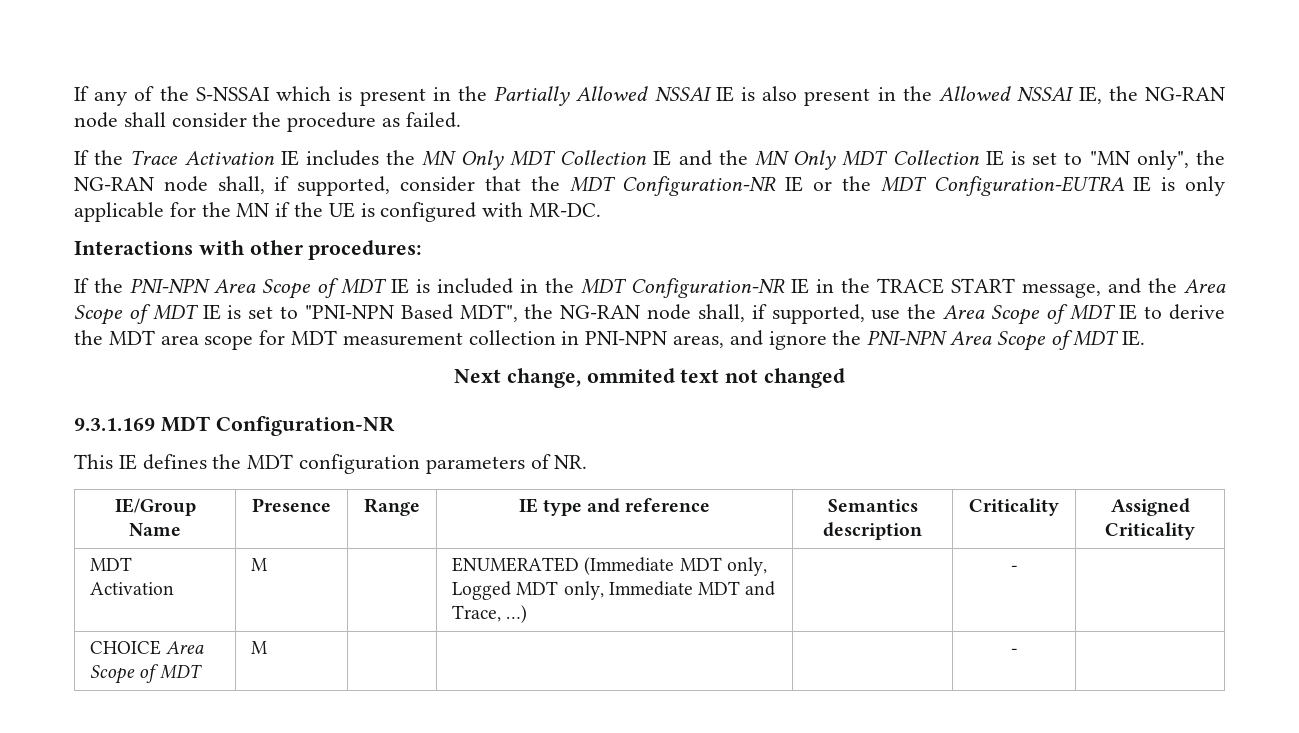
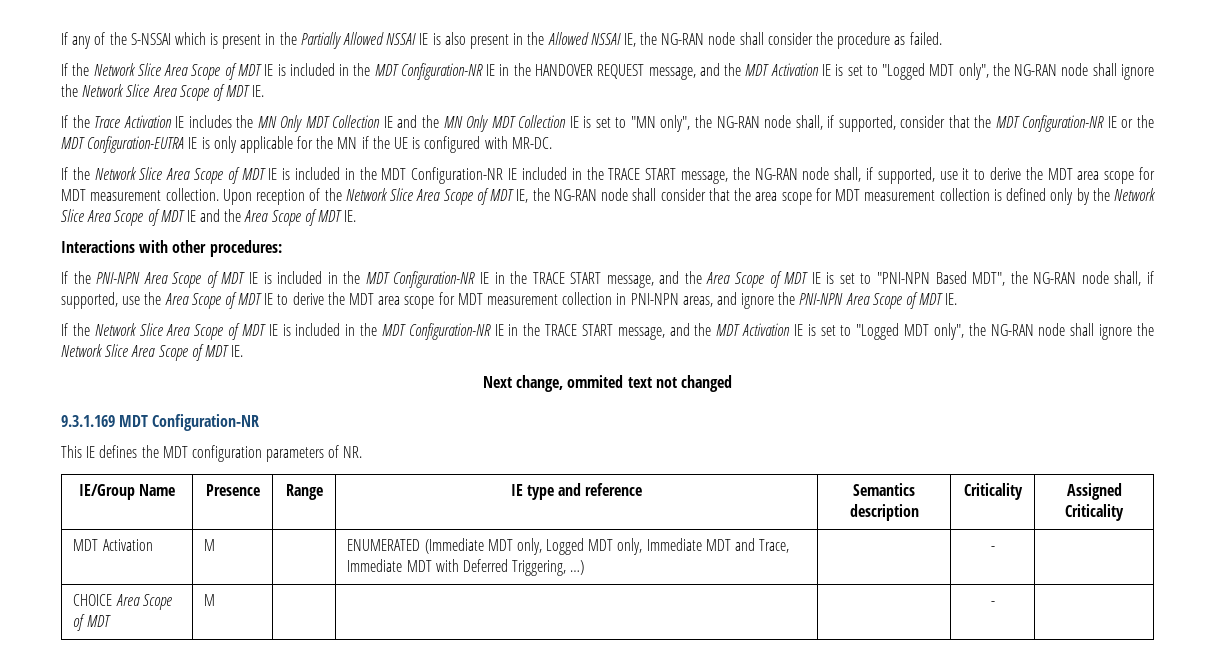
+ If the Network Slice Area Scope of MDT IE is included in the MDT Configuration-NR IE in the HANDOVER REQUEST message, and the MDT Activation IE is set to "Logged MDT only", the NG-RAN node shall ignore the Network Slice Area Scope of MDT IE.
+ If the Network Slice Area Scope of MDT IE is included in the MDT Configuration-NR IE included in the TRACE START message, the NG-RAN node shall, if supported, use it to derive the MDT area scope for MDT measurement collection. Upon reception of the Network Slice Area Scope of MDT IE, the NG-RAN node shall consider that the area scope for MDT measurement collection is defined only by the Network Slice Area Scope of MDT IE and the Area Scope of MDT IE.
+ If the Network Slice Area Scope of MDT IE is included in the MDT Configuration-NR IE in the TRACE START message, and the MDT Activation IE is set to "Logged MDT only", the NG-RAN node shall ignore the Network Slice Area Scope of MDT IE.
- MDT Activation | M | | ENUMERATED (Immediate MDT only, Logged MDT only, Immediate MDT and Trace, …) | | - |
+ MDT Activation | M | | ENUMERATED (Immediate MDT only, Logged MDT only, Immediate MDT and Trace, Immediate MDT with Deferred Triggering, …) | | - |

